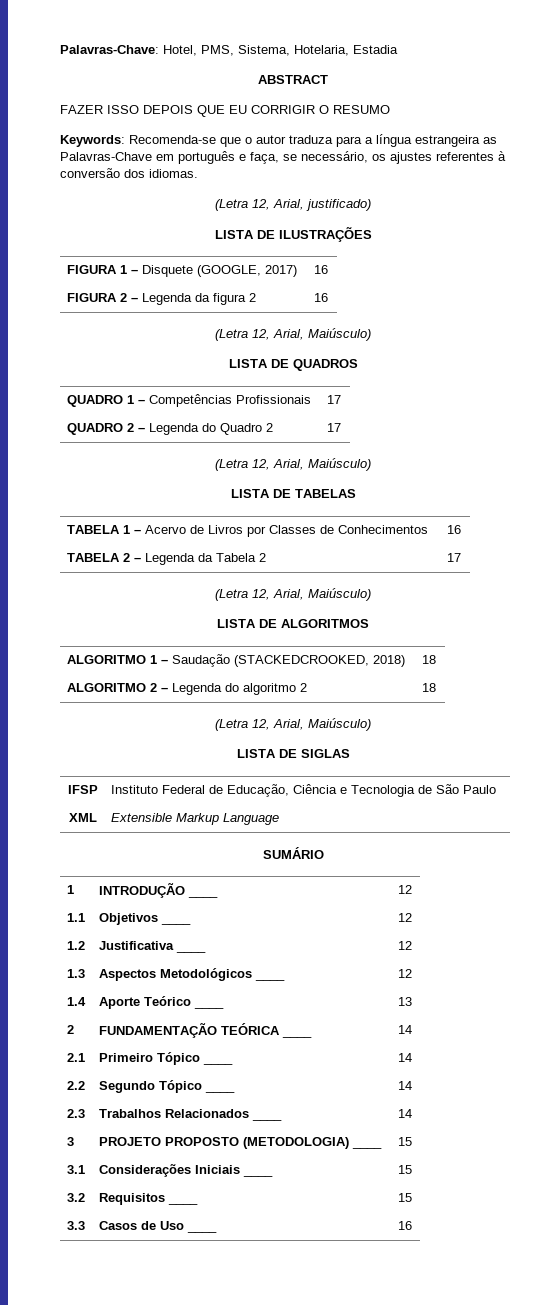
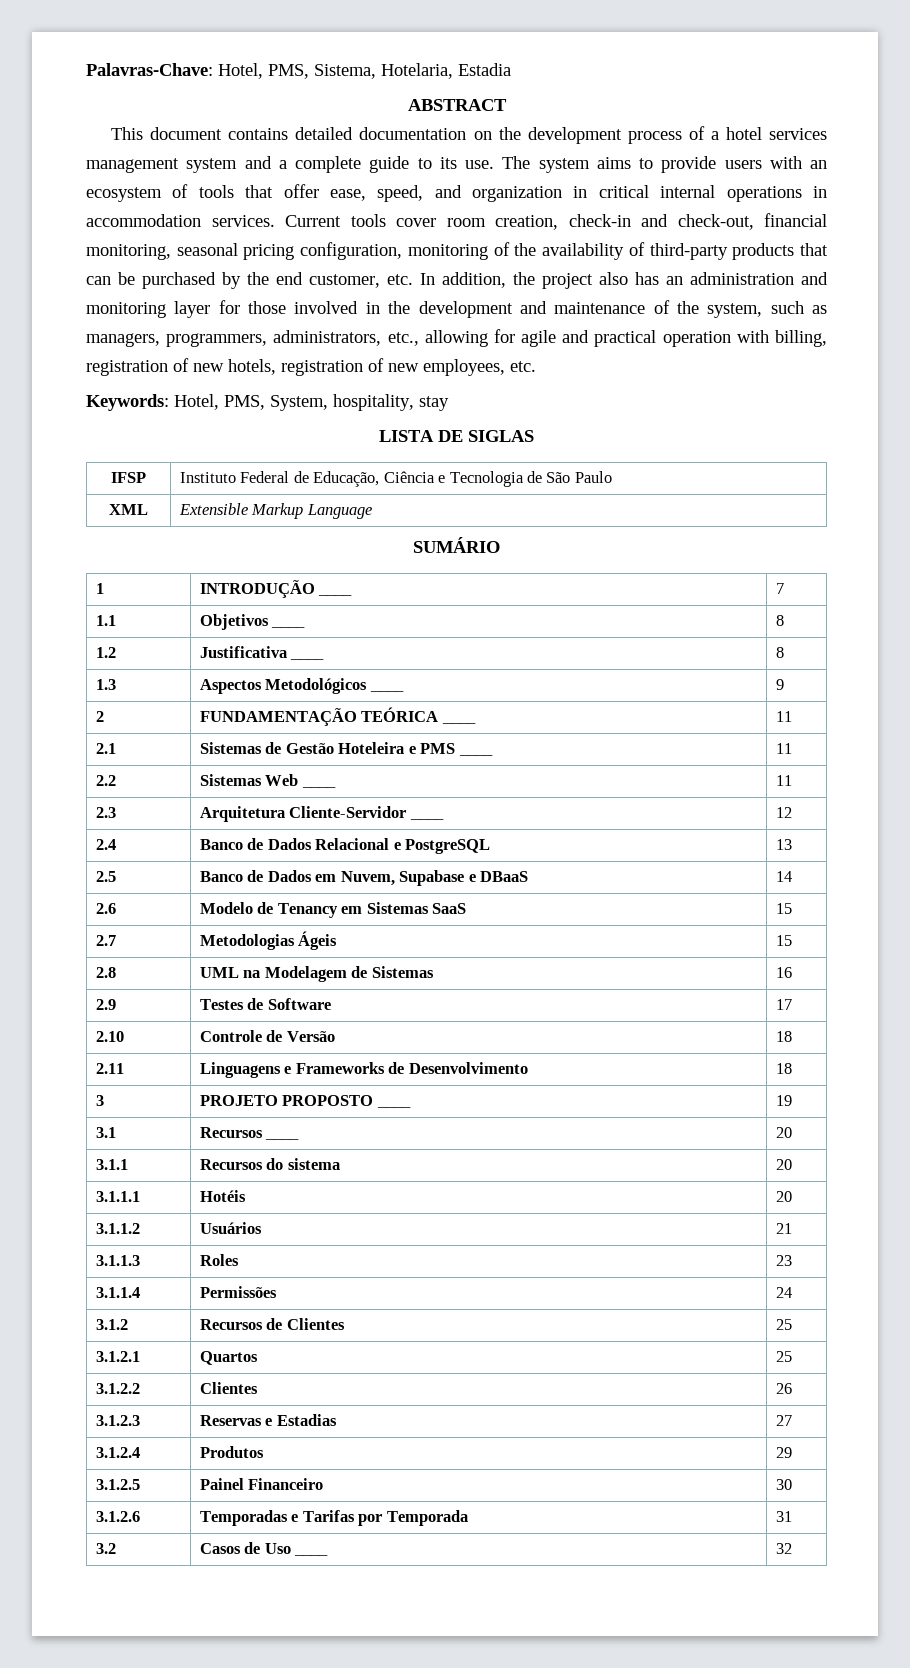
- FAZER ISSO DEPOIS QUE EU CORRIGIR O RESUMO
- Keywords: Recomenda-se que o autor traduza para a língua estrangeira as Palavras-Chave em português e faça, se necessário, os ajustes referentes à conversão dos idiomas.
- (Letra 12, Arial, justificado)
- LISTA DE ILUSTRAÇÕES
- FIGURA 1 – Disquete (GOOGLE, 2017) | 16
- FIGURA 2 – Legenda da figura 2 | 16
- (Letra 12, Arial, Maiúsculo)
- LISTA DE QUADROS
- QUADRO 1 – Competências Profissionais | 17
- QUADRO 2 – Legenda do Quadro 2 | 17
- (Letra 12, Arial, Maiúsculo)
- LISTA DE TABELAS
- TABELA 1 – Acervo de Livros por Classes de Conhecimentos | 16
- TABELA 2 – Legenda da Tabela 2 | 17
- (Letra 12, Arial, Maiúsculo)
- LISTA DE ALGORITMOS
- ALGORITMO 1 – Saudação (STACKEDCROOKED, 2018) | 18
- ALGORITMO 2 – Legenda do algoritmo 2 | 18
- (Letra 12, Arial, Maiúsculo)
+ This document contains detailed documentation on the development process of a hotel services management system and a complete guide to its use. The system aims to provide users with an ecosystem of tools that offer ease, speed, and organization in critical internal operations in accommodation services. Current tools cover room creation, check-in and check-out, financial monitoring, seasonal pricing configuration, monitoring of the availability of third-party products that can be purchased by the end customer, etc. In addition, the project also has an administration and monitoring layer for those involved in the development and maintenance of the system, such as managers, programmers, administrators, etc., allowing for agile and practical operation with billing, registration of new hotels, registration of new employees, etc.
+ Keywords: Hotel, PMS, System, hospitality, stay
- 1 | INTRODUÇÃO ____ | 12
+ 1 | INTRODUÇÃO ____ | 7
- 1.1 | Objetivos ____ | 12
+ 1.1 | Objetivos ____ | 8
- 1.2 | Justificativa ____ | 12
+ 1.2 | Justificativa ____ | 8
- 1.3 | Aspectos Metodológicos ____ | 12
- 1.4 | Aporte Teórico ____ | 13
+ 1.3 | Aspectos Metodológicos ____ | 9
- 2 | FUNDAMENTAÇÃO TEÓRICA ____ | 14
+ 2 | FUNDAMENTAÇÃO TEÓRICA ____ | 11
- 2.1 | Primeiro Tópico ____ | 14
- 2.2 | Segundo Tópico ____ | 14
- 2.3 | Trabalhos Relacionados ____ | 14
+ 2.1 | Sistemas de Gestão Hoteleira e PMS ____ | 11
+ 2.2 | Sistemas Web ____ | 11
+ 2.3 | Arquitetura Cliente-Servidor ____ | 12
+ 2.4 | Banco de Dados Relacional e PostgreSQL | 13
+ 2.5 | Banco de Dados em Nuvem, Supabase e DBaaS | 14
+ 2.6 | Modelo de Tenancy em Sistemas SaaS | 15
+ 2.7 | Metodologias Ágeis | 15
+ 2.8 | UML na Modelagem de Sistemas | 16
+ 2.9 | Testes de Software | 17
+ 2.10 | Controle de Versão | 18
+ 2.11 | Linguagens e Frameworks de Desenvolvimento | 18
- 3 | PROJETO PROPOSTO (METODOLOGIA) ____ | 15
+ 3 | PROJETO PROPOSTO ____ | 19
- 3.1 | Considerações Iniciais ____ | 15
- 3.2 | Requisitos ____ | 15
- 3.3 | Casos de Uso ____ | 16
+ 3.1 | Recursos ____ | 20
+ 3.1.1 | Recursos do sistema | 20
+ 3.1.1.1 | Hotéis | 20
+ 3.1.1.2 | Usuários | 21
+ 3.1.1.3 | Roles | 23
+ 3.1.1.4 | Permissões | 24
+ 3.1.2 | Recursos de Clientes | 25
+ 3.1.2.1 | Quartos | 25
+ 3.1.2.2 | Clientes | 26
+ 3.1.2.3 | Reservas e Estadias | 27
+ 3.1.2.4 | Produtos | 29
+ 3.1.2.5 | Painel Financeiro | 30
+ 3.1.2.6 | Temporadas e Tarifas por Temporada | 31
+ 3.2 | Casos de Uso ____ | 32

